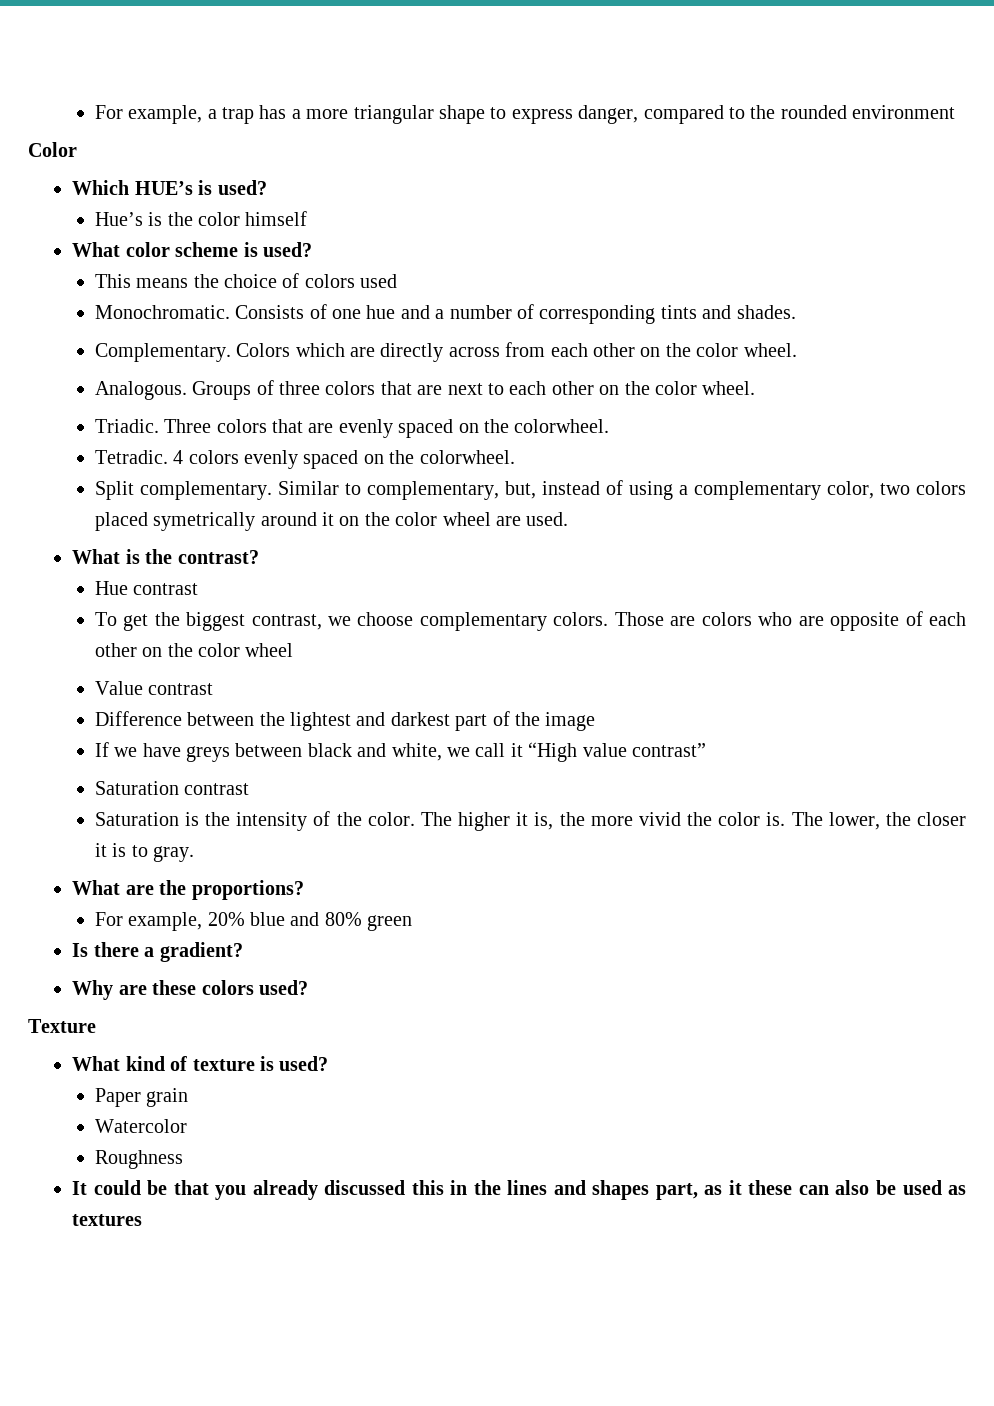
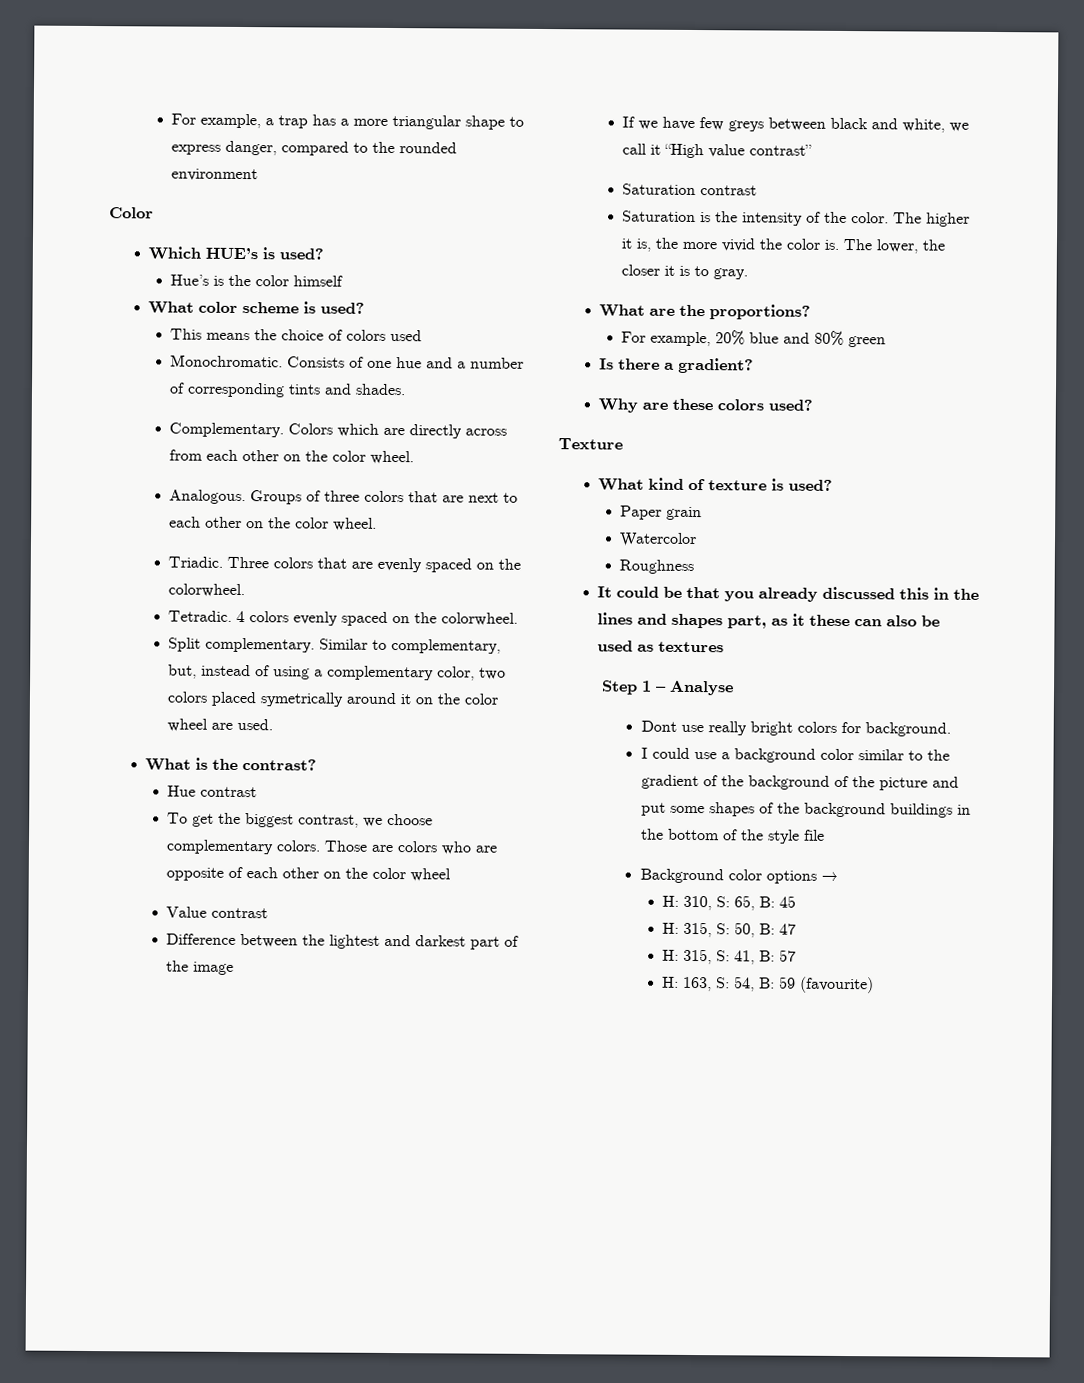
- If we have greys between black and white, we call it “High value contrast”
+ If we have few greys between black and white, we call it “High value contrast”
+ Step 1 – Analyse
+ Dont use really bright colors for background.
+ I could use a background color similar to the gradient of the background of the picture and put some shapes of the background buildings in the bottom of the style file
+ Background color options →
+ H: 310, S: 65, B: 45
+ H: 315, S: 50, B: 47
+ H: 315, S: 41, B: 57
+ H: 163, S: 54, B: 59 (favourite)

